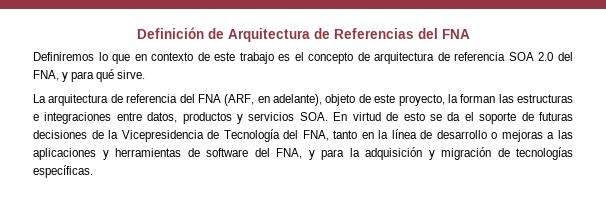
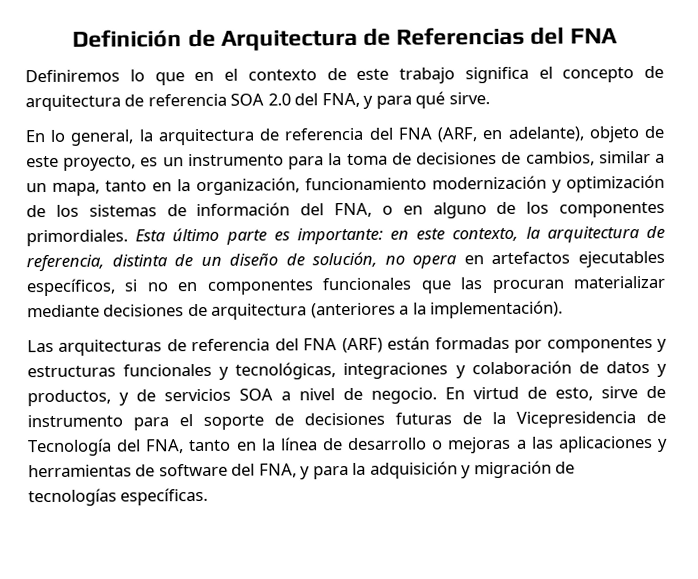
- Definiremos lo que en contexto de este trabajo es el concepto de arquitectura de referencia SOA 2.0 del FNA, y para qué sirve.
+ Definiremos lo que en el contexto de este trabajo significa el concepto de arquitectura de referencia SOA 2.0 del FNA, y para qué sirve.
- La arquitectura de referencia del FNA (ARF, en adelante), objeto de este proyecto, la forman las estructuras e integraciones entre datos, productos y servicios SOA. En virtud de esto se da el soporte de futuras decisiones de la Vicepresidencia de Tecnología del FNA, tanto en la línea de desarrollo o mejoras a las aplicaciones y herramientas de software del FNA, y para la adquisición y migración de tecnologías específicas.
+ En lo general, la arquitectura de referencia del FNA (ARF, en adelante), objeto de este proyecto, es un instrumento para la toma de decisiones de cambios, similar a un mapa, tanto en la organización, funcionamiento modernización y optimización de los sistemas de información del FNA, o en alguno de los componentes primordiales. Esta último parte es importante: en este contexto, la arquitectura de referencia, distinta de un diseño de solución, no opera en artefactos ejecutables específicos, si no en componentes funcionales que las procuran materializar mediante decisiones de arquitectura (anteriores a la implementación).
+ Las arquitecturas de referencia del FNA (ARF) están formadas por componentes y estructuras funcionales y tecnológicas, integraciones y colaboración de datos y productos, y de servicios SOA a nivel de negocio. En virtud de esto, sirve de instrumento para el soporte de decisiones futuras de la Vicepresidencia de Tecnología del FNA, tanto en la línea de desarrollo o mejoras a las aplicaciones y herramientas de software del FNA, y para la adquisición y migración de tecnologías específicas.

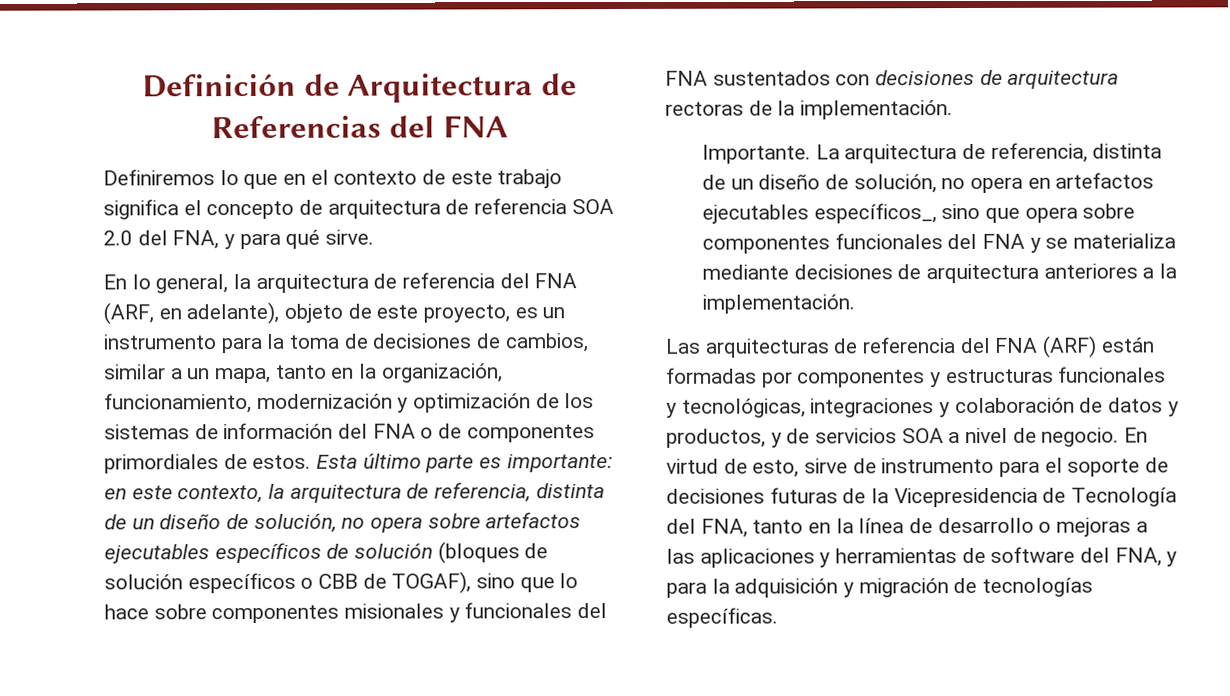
- En lo general, la arquitectura de referencia del FNA (ARF, en adelante), objeto de este proyecto, es un instrumento para la toma de decisiones de cambios, similar a un mapa, tanto en la organización, funcionamiento modernización y optimización de los sistemas de información del FNA, o en alguno de los componentes primordiales.
+ En lo general, la arquitectura de referencia del FNA (ARF, en adelante), objeto de este proyecto, es un instrumento para la toma de decisiones de cambios, similar a un mapa, tanto en la organización, funcionamiento, modernización y optimización de los sistemas de información del FNA o de componentes primordiales de estos.
- Esta último parte es importante: en este contexto, la arquitectura de referencia, distinta de un diseño de solución, no opera en artefactos ejecutables específicos, si no en componentes funcionales que las procuran materializar mediante decisiones de arquitectura (anteriores a la implementación).
+ Esta último parte es importante: en este contexto, la arquitectura de referencia, distinta de un diseño de solución, no opera sobre artefactos ejecutables específicos de solución (bloques de solución específicos o CBB de TOGAF), sino que lo hace sobre componentes misionales y funcionales del FNA sustentados con decisiones de arquitectura rectoras de la implementación.
+ Importante. La arquitectura de referencia, distinta de un diseño de solución, no opera en artefactos ejecutables específicos_, sino que opera sobre componentes funcionales del FNA y se materializa mediante decisiones de arquitectura anteriores a la implementación.

